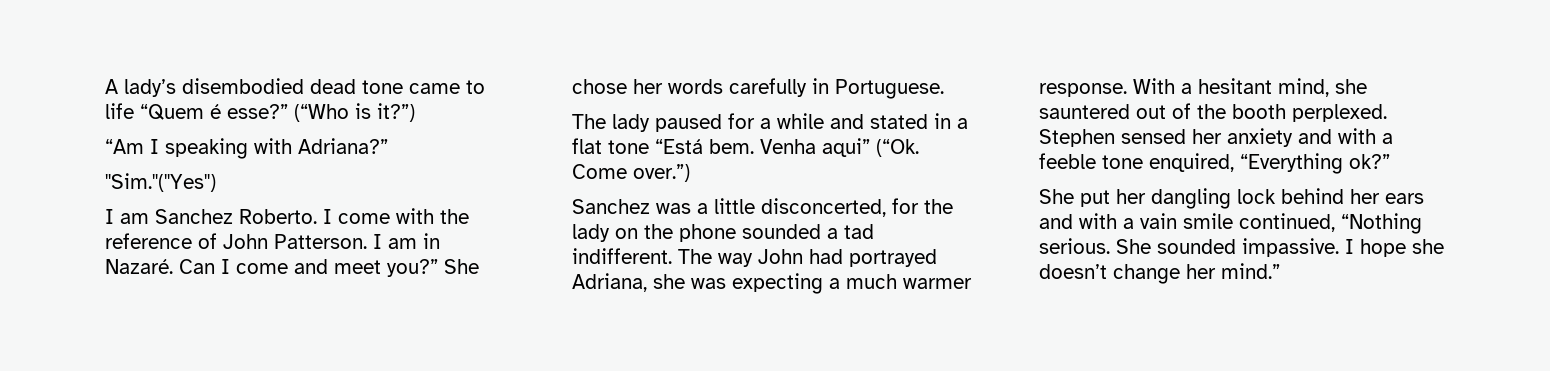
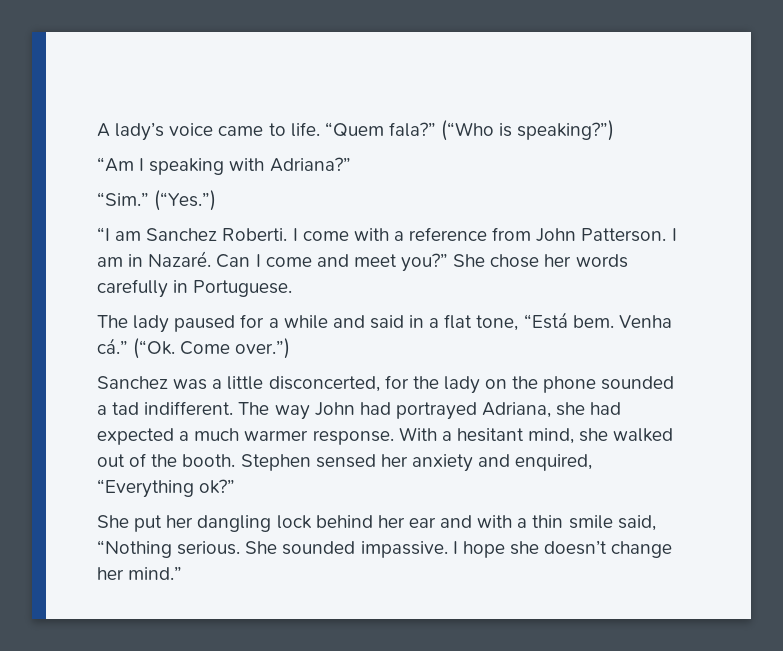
- A lady’s disembodied dead tone came to life “Quem é esse?”
+ A lady’s voice came to life. “Quem fala?”
- (“Who is it?”)
+ (“Who is speaking?”)
- "Sim."("Yes")
- I am Sanchez Roberto.
+ “Sim.” (“Yes.”)
+ “I am Sanchez Roberti.
- I come with the reference of John Patterson.
+ I come with a reference from John Patterson.
- The lady paused for a while and stated in a flat tone “Está bem.
+ The lady paused for a while and said in a flat tone, “Está bem.
- Venha aqui” (“Ok. Come over.”)
+ Venha cá.” (“Ok. Come over.”)
- The way John had portrayed Adriana, she was expecting a much warmer response.
+ The way John had portrayed Adriana, she had expected a much warmer response.
- With a hesitant mind, she sauntered out of the booth perplexed.
+ With a hesitant mind, she walked out of the booth.
- Stephen sensed her anxiety and with a feeble tone enquired, “Everything ok?”
+ Stephen sensed her anxiety and enquired, “Everything ok?”
- She put her dangling lock behind her ears and with a vain smile continued, “Nothing serious.
+ She put her dangling lock behind her ear and with a thin smile said, “Nothing serious.

